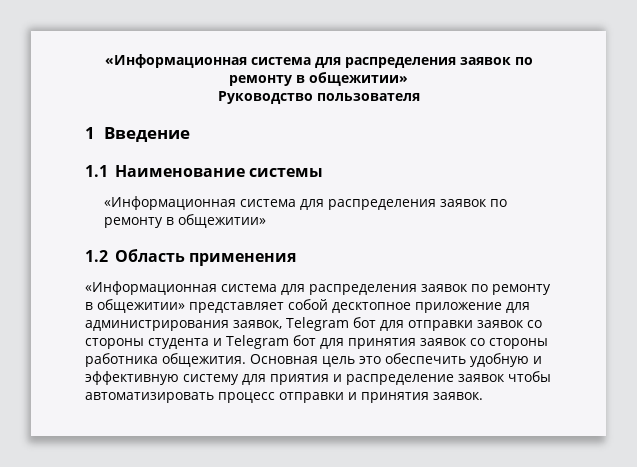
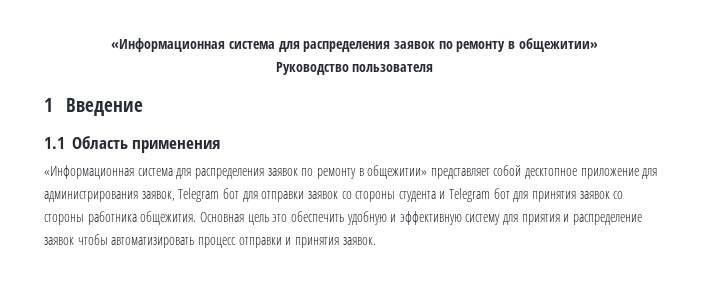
- 1.1 Наименование системы
- «Информационная система для распределения заявок по ремонту в общежитии»
- 1.2 Область применения
+ 1.1 Область применения

